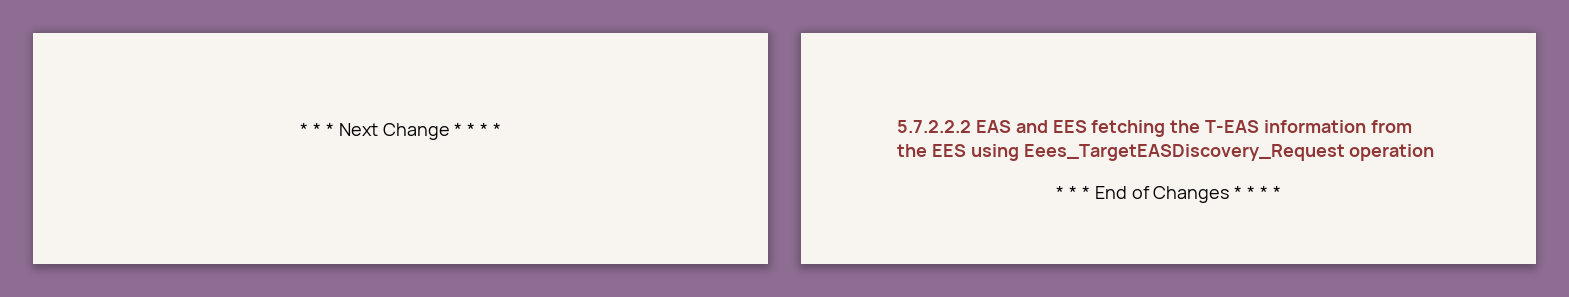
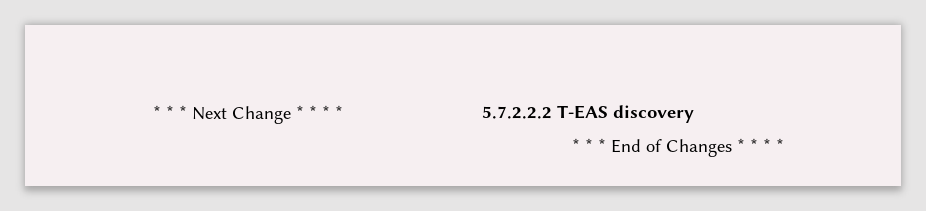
- 5.7.2.2.2 EAS and EES fetching the T-EAS information from the EES using Eees_TargetEASDiscovery_Request operation
+ 5.7.2.2.2 T-EAS discovery

